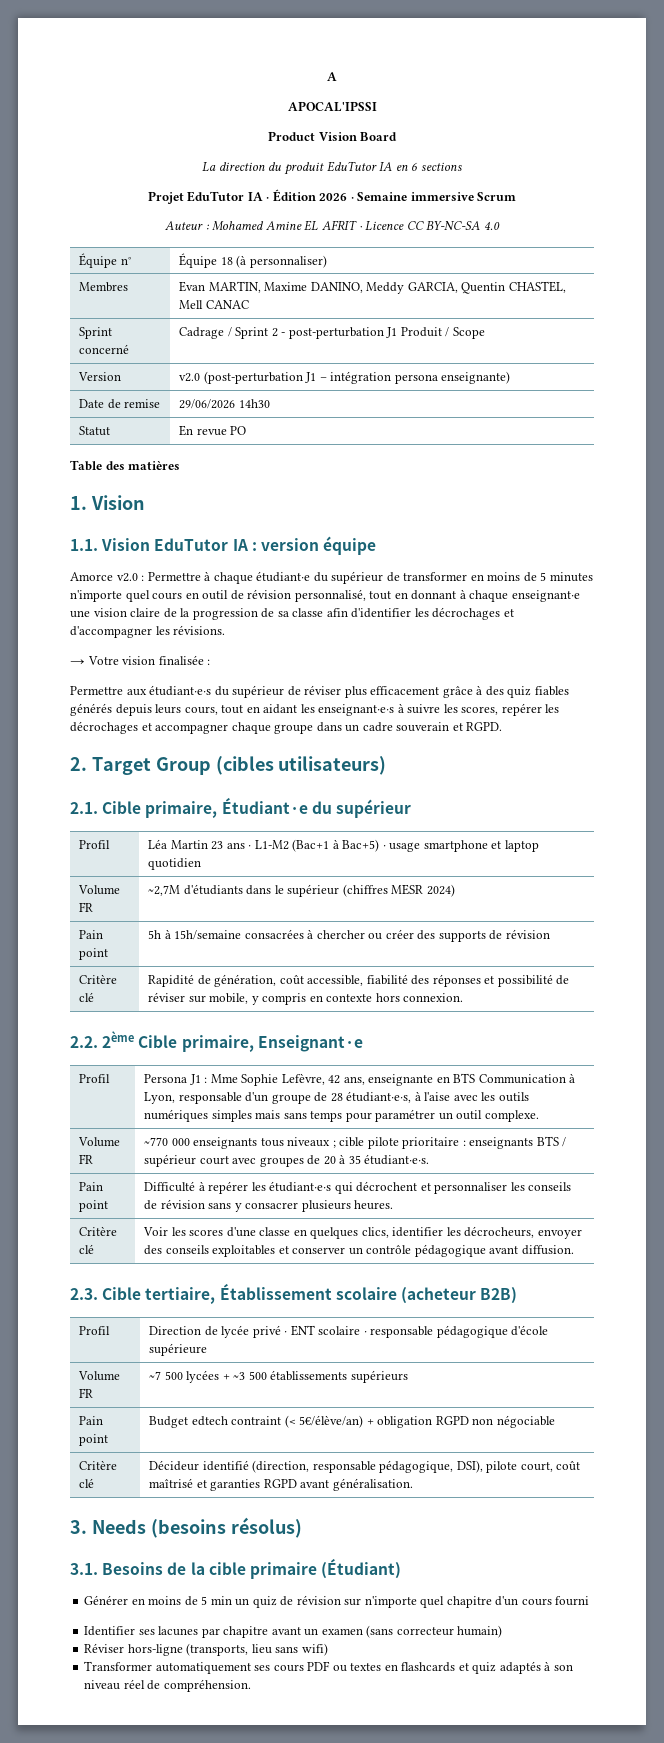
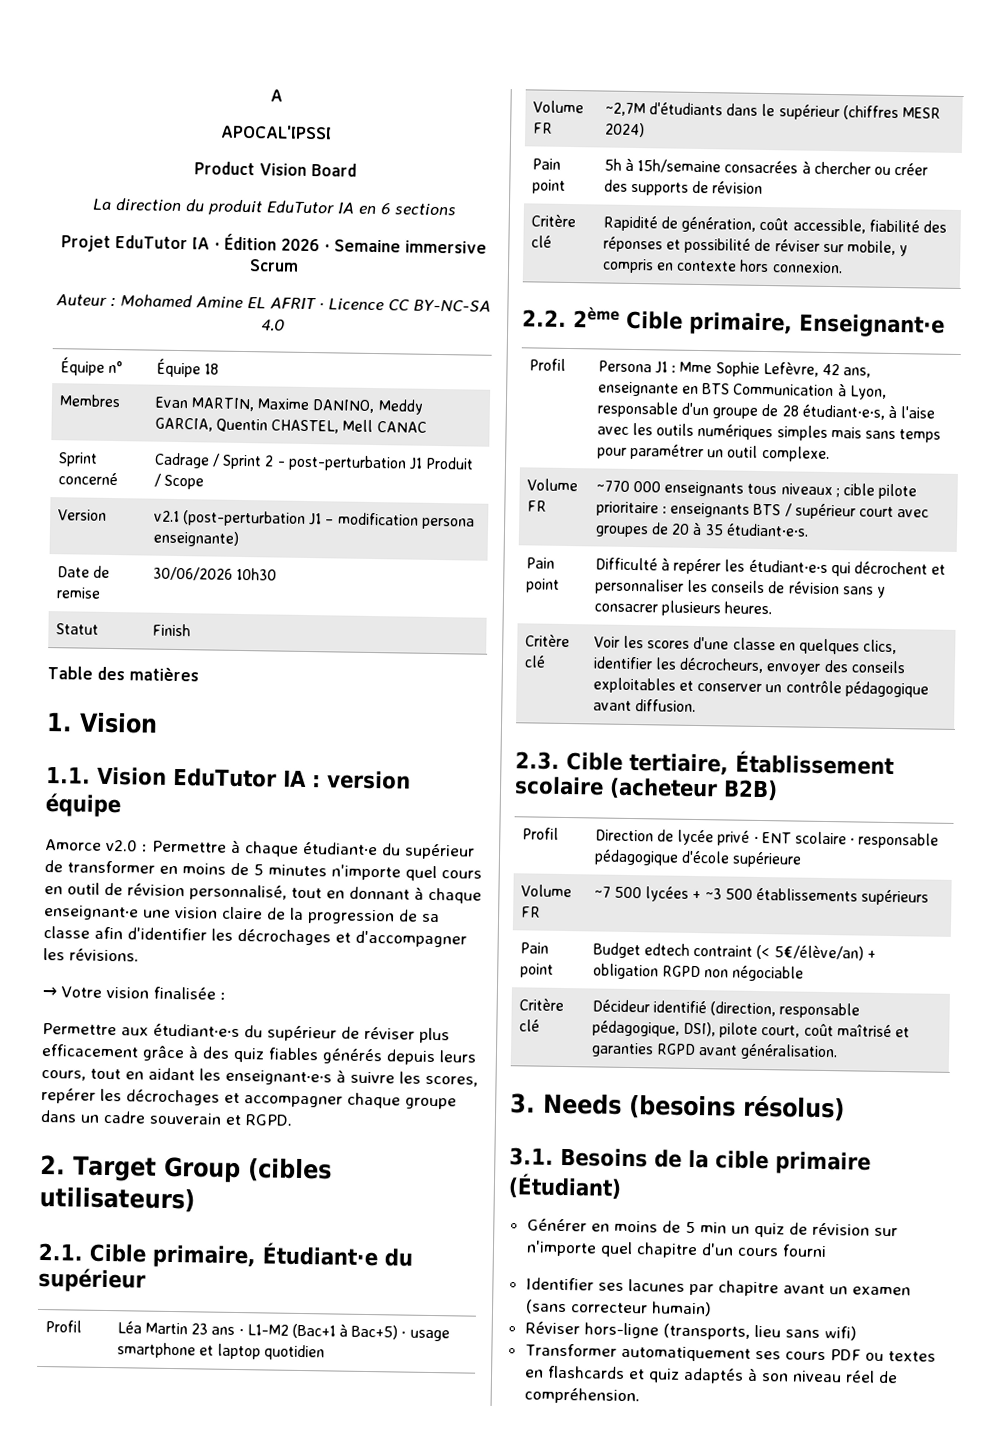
- Équipe n° | Équipe 18 (à personnaliser)
+ Équipe n° | Équipe 18
- Version | v2.0 (post-perturbation J1 – intégration persona enseignante)
+ Version | v2.1 (post-perturbation J1 – modification persona enseignante)
- Date de remise | 29/06/2026 14h30
+ Date de remise | 30/06/2026 10h30
- Statut | En revue PO
+ Statut | Finish

